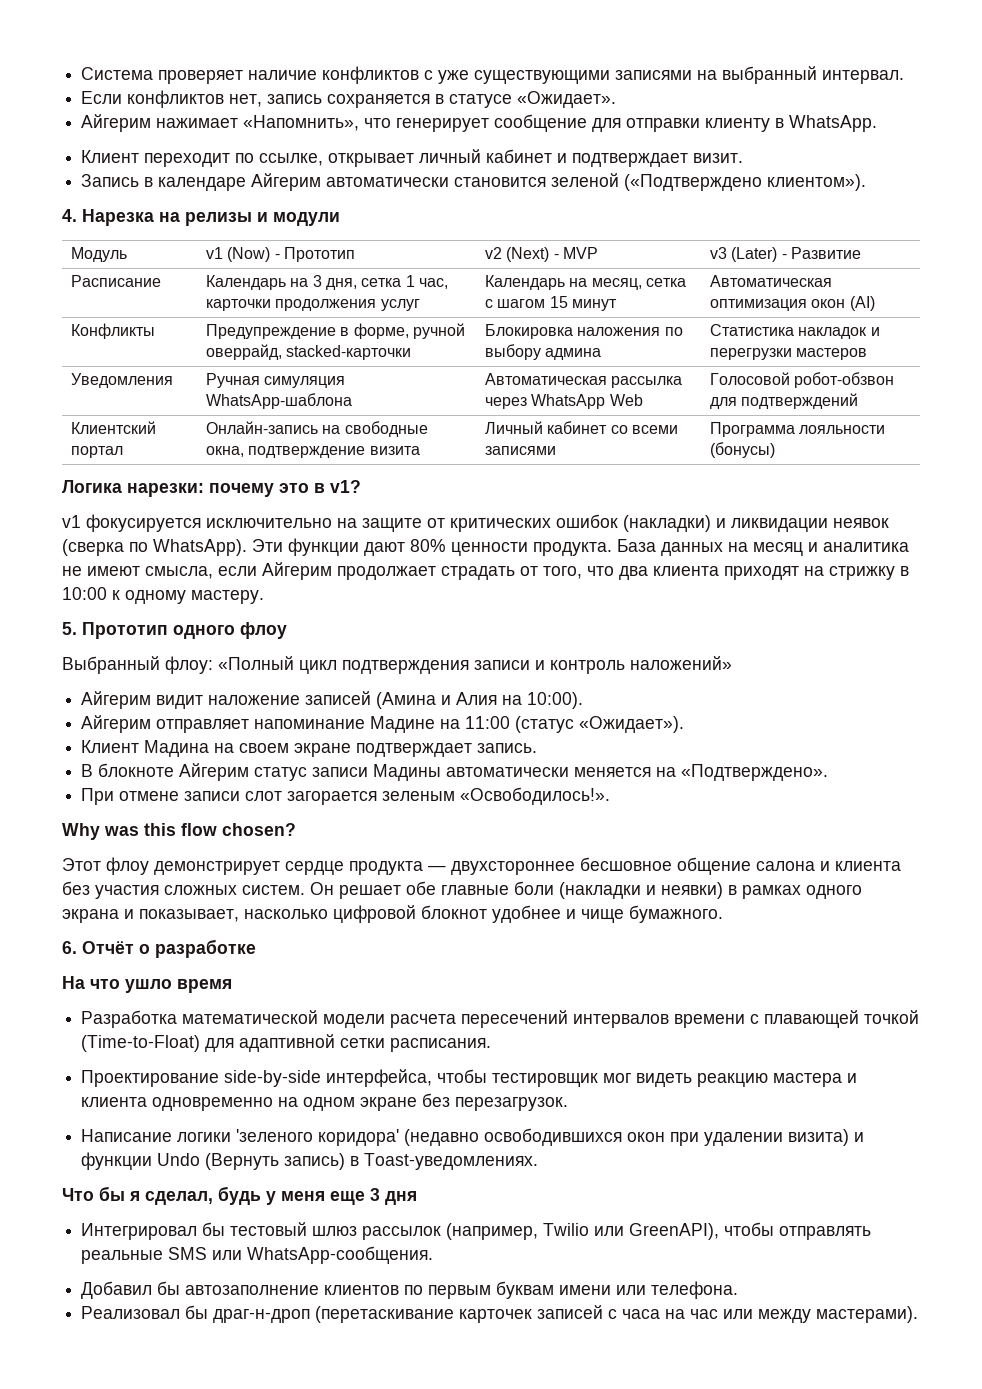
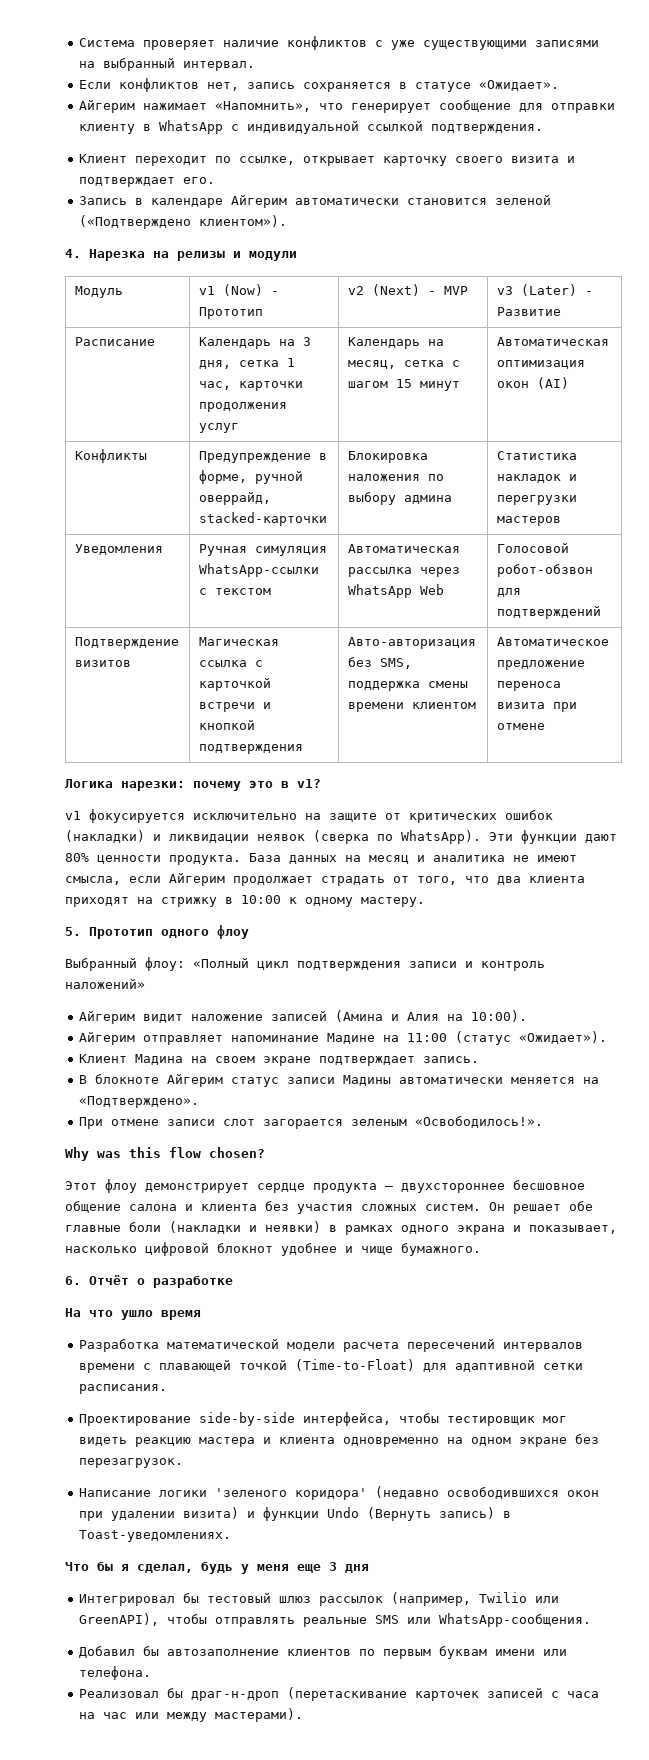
- Айгерим нажимает «Напомнить», что генерирует сообщение для отправки клиенту в WhatsApp.
+ Айгерим нажимает «Напомнить», что генерирует сообщение для отправки клиенту в WhatsApp с индивидуальной ссылкой подтверждения.
- Клиент переходит по ссылке, открывает личный кабинет и подтверждает визит.
+ Клиент переходит по ссылке, открывает карточку своего визита и подтверждает его.
- Уведомления | Ручная симуляция WhatsApp-шаблона | Автоматическая рассылка через WhatsApp Web | Голосовой робот-обзвон для подтверждений
+ Уведомления | Ручная симуляция WhatsApp-ссылки с текстом | Автоматическая рассылка через WhatsApp Web | Голосовой робот-обзвон для подтверждений
- Клиентский портал | Онлайн-запись на свободные окна, подтверждение визита | Личный кабинет со всеми записями | Программа лояльности (бонусы)
+ Подтверждение визитов | Магическая ссылка с карточкой встречи и кнопкой подтверждения | Авто-авторизация без SMS, поддержка смены времени клиентом | Автоматическое предложение переноса визита при отмене

